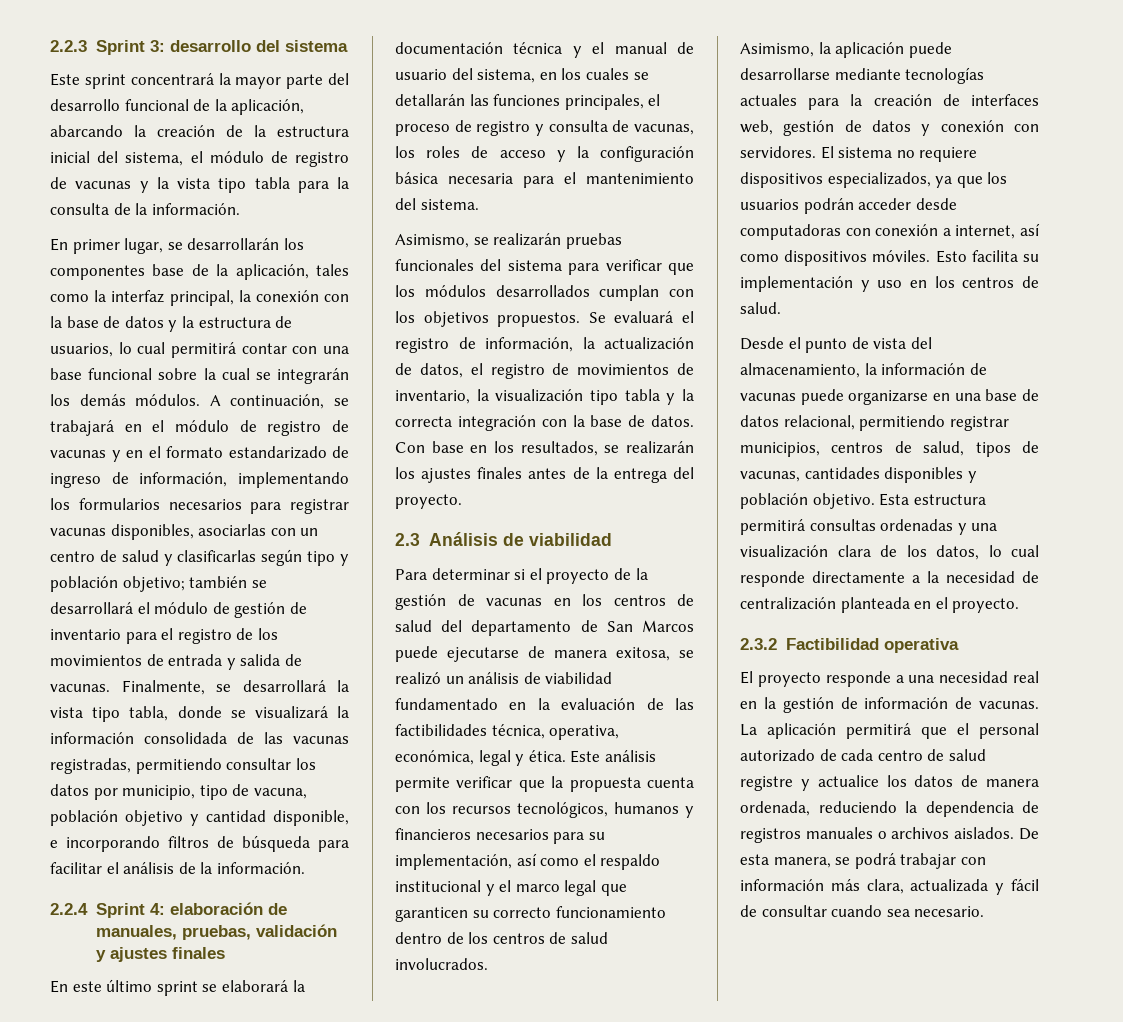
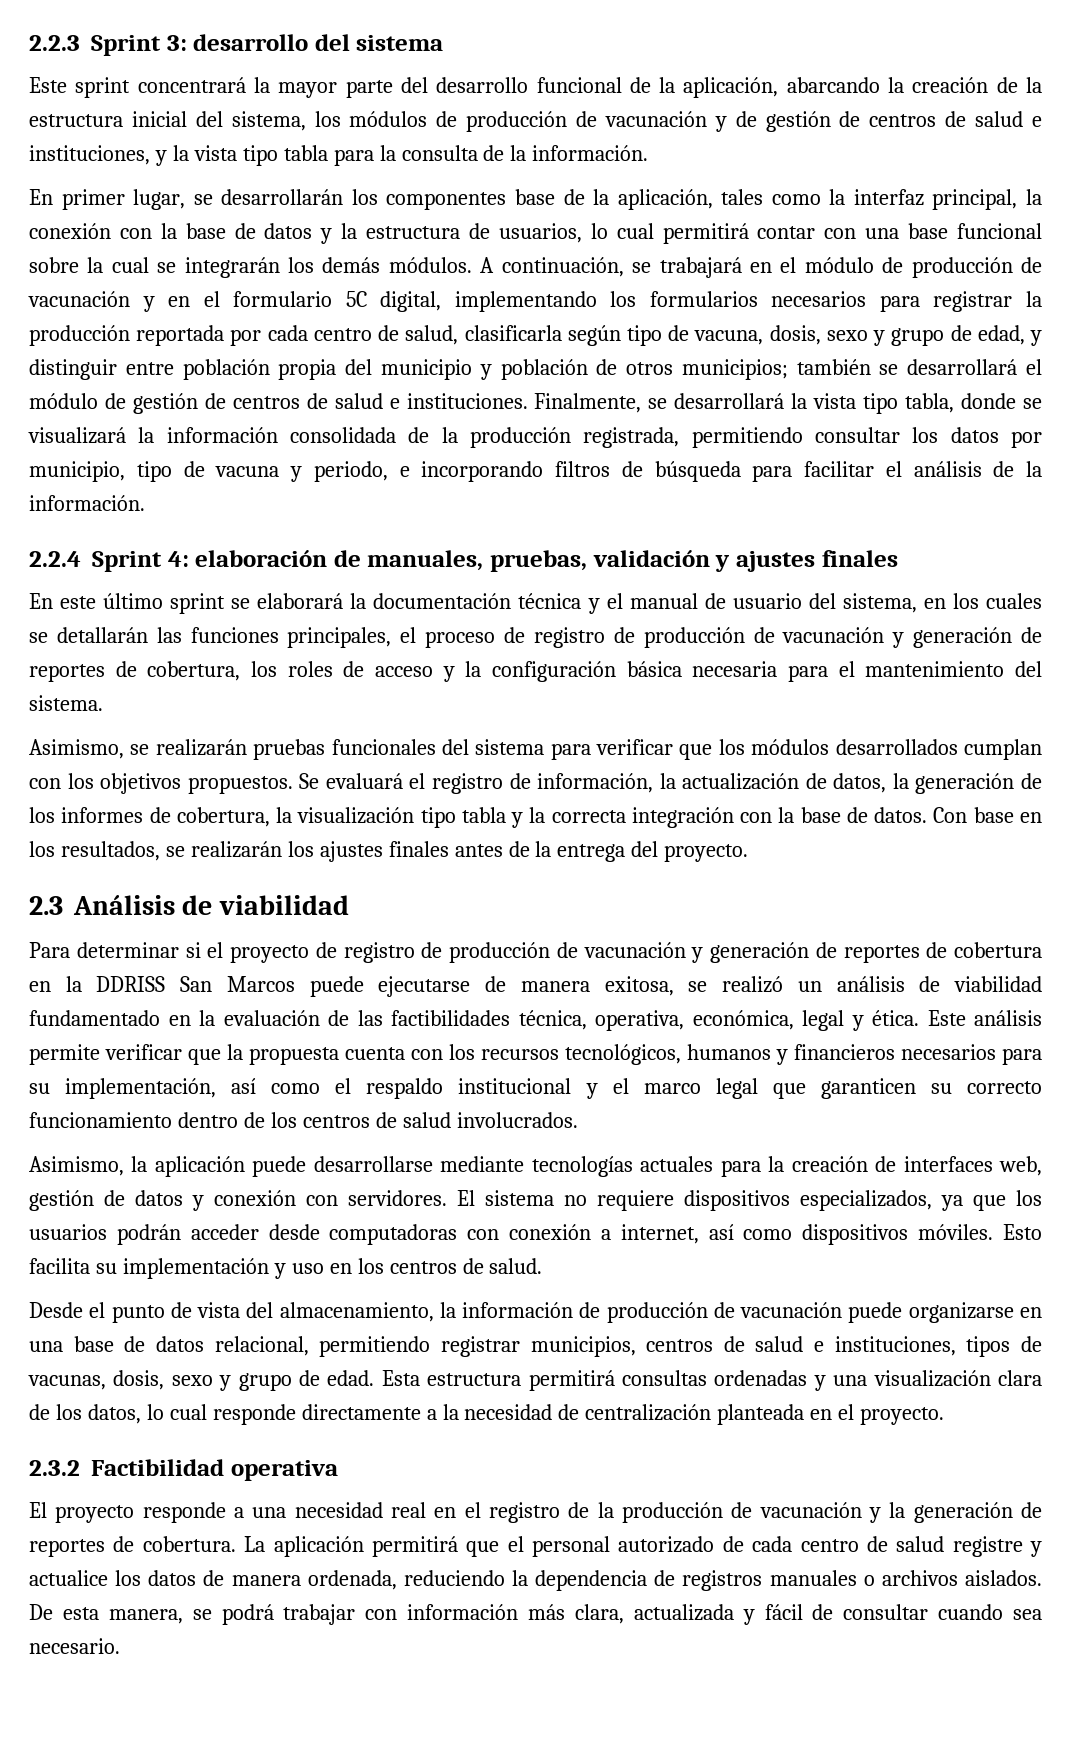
- Este sprint concentrará la mayor parte del desarrollo funcional de la aplicación, abarcando la creación de la estructura inicial del sistema, el módulo de registro de vacunas y la vista tipo tabla para la consulta de la información.
+ Este sprint concentrará la mayor parte del desarrollo funcional de la aplicación, abarcando la creación de la estructura inicial del sistema, los módulos de producción de vacunación y de gestión de centros de salud e instituciones, y la vista tipo tabla para la consulta de la información.
- A continuación, se trabajará en el módulo de registro de vacunas y en el formato estandarizado de ingreso de información, implementando los formularios necesarios para registrar vacunas disponibles, asociarlas con un centro de salud y clasificarlas según tipo y población objetivo; también se desarrollará el módulo de gestión de inventario para el registro de los movimientos de entrada y salida de vacunas.
+ A continuación, se trabajará en el módulo de producción de vacunación y en el formulario 5C digital, implementando los formularios necesarios para registrar la producción reportada por cada centro de salud, clasificarla según tipo de vacuna, dosis, sexo y grupo de edad, y distinguir entre población propia del municipio y población de otros municipios; también se desarrollará el módulo de gestión de centros de salud e instituciones.
- Finalmente, se desarrollará la vista tipo tabla, donde se visualizará la información consolidada de las vacunas registradas, permitiendo consultar los datos por municipio, tipo de vacuna, población objetivo y cantidad disponible, e incorporando filtros de búsqueda para facilitar el análisis de la información.
+ Finalmente, se desarrollará la vista tipo tabla, donde se visualizará la información consolidada de la producción registrada, permitiendo consultar los datos por municipio, tipo de vacuna y periodo, e incorporando filtros de búsqueda para facilitar el análisis de la información.
- En este último sprint se elaborará la documentación técnica y el manual de usuario del sistema, en los cuales se detallarán las funciones principales, el proceso de registro y consulta de vacunas, los roles de acceso y la configuración básica necesaria para el mantenimiento del sistema.
+ En este último sprint se elaborará la documentación técnica y el manual de usuario del sistema, en los cuales se detallarán las funciones principales, el proceso de registro de producción de vacunación y generación de reportes de cobertura, los roles de acceso y la configuración básica necesaria para el mantenimiento del sistema.
- Se evaluará el registro de información, la actualización de datos, el registro de movimientos de inventario, la visualización tipo tabla y la correcta integración con la base de datos.
+ Se evaluará el registro de información, la actualización de datos, la generación de los informes de cobertura, la visualización tipo tabla y la correcta integración con la base de datos.
- Para determinar si el proyecto de la gestión de vacunas en los centros de salud del departamento de San Marcos puede ejecutarse de manera exitosa, se realizó un análisis de viabilidad fundamentado en la evaluación de las factibilidades técnica, operativa, económica, legal y ética.
+ Para determinar si el proyecto de registro de producción de vacunación y generación de reportes de cobertura en la DDRISS San Marcos puede ejecutarse de manera exitosa, se realizó un análisis de viabilidad fundamentado en la evaluación de las factibilidades técnica, operativa, económica, legal y ética.
- Desde el punto de vista del almacenamiento, la información de vacunas puede organizarse en una base de datos relacional, permitiendo registrar municipios, centros de salud, tipos de vacunas, cantidades disponibles y población objetivo.
+ Desde el punto de vista del almacenamiento, la información de producción de vacunación puede organizarse en una base de datos relacional, permitiendo registrar municipios, centros de salud e instituciones, tipos de vacunas, dosis, sexo y grupo de edad.
- El proyecto responde a una necesidad real en la gestión de información de vacunas.
+ El proyecto responde a una necesidad real en el registro de la producción de vacunación y la generación de reportes de cobertura.

